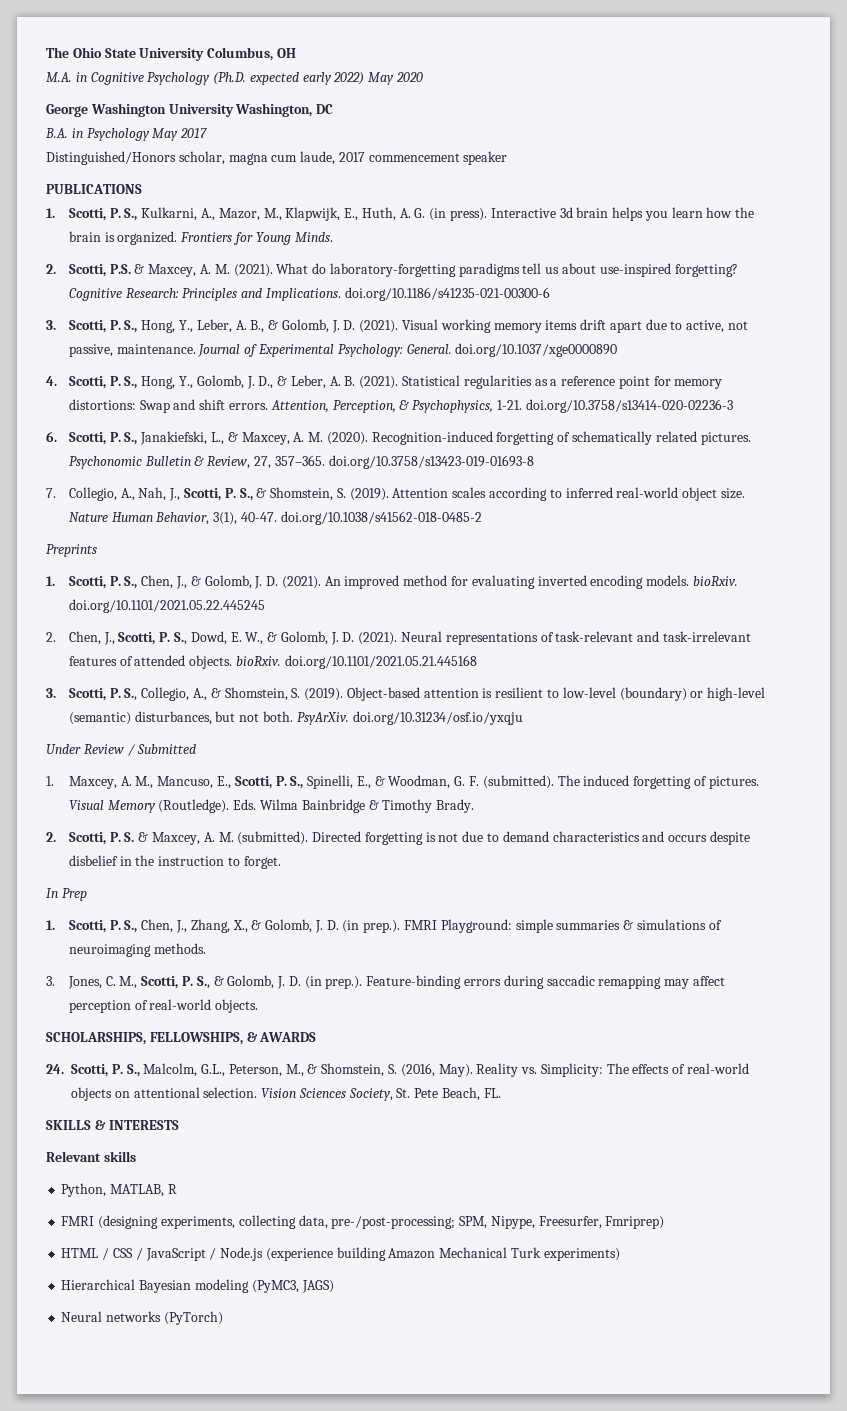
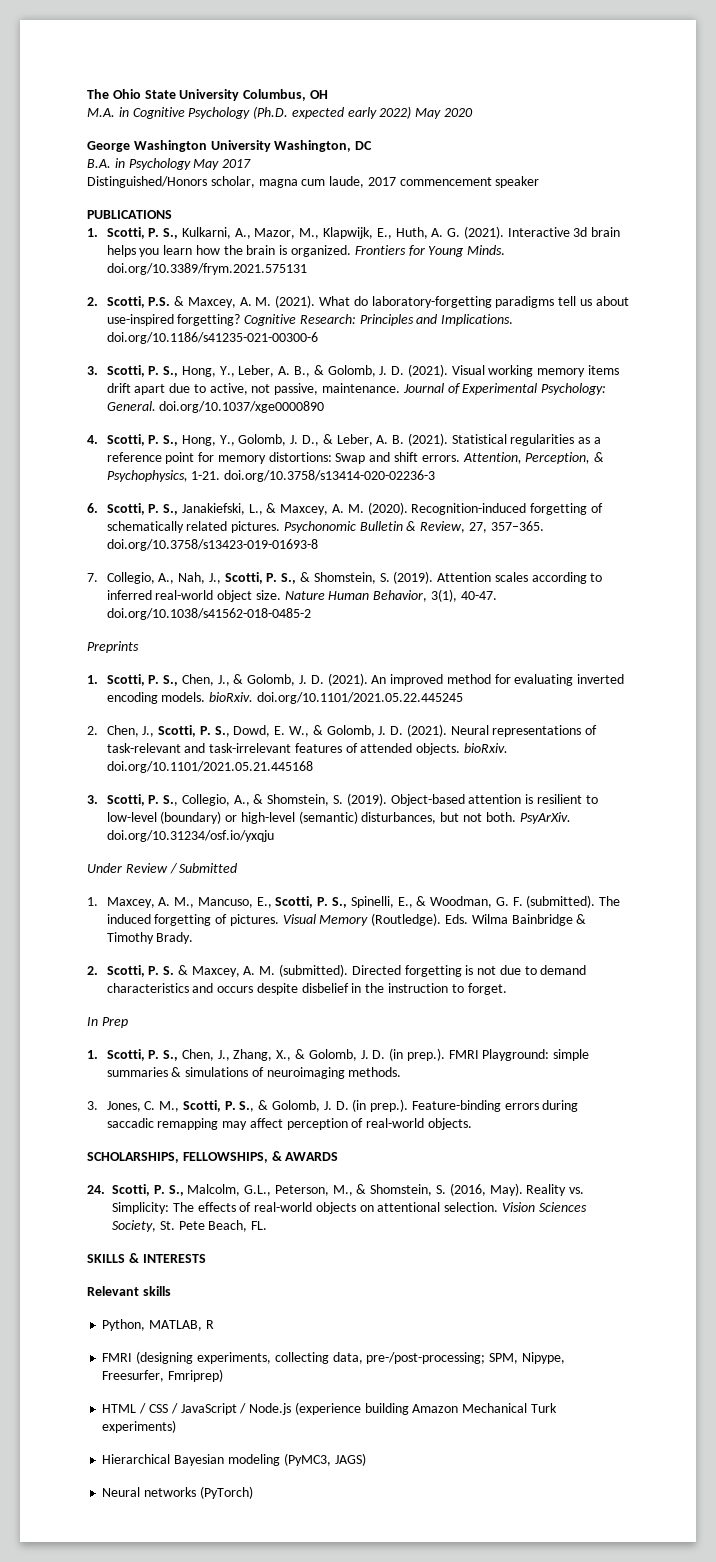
- 1. Scotti, P. S., Kulkarni, A., Mazor, M., Klapwijk, E., Huth, A. G. (in press).
+ 1. Scotti, P. S., Kulkarni, A., Mazor, M., Klapwijk, E., Huth, A. G. (2021).
- Frontiers for Young Minds.
+ Frontiers for Young Minds. doi.org/10.3389/frym.2021.575131

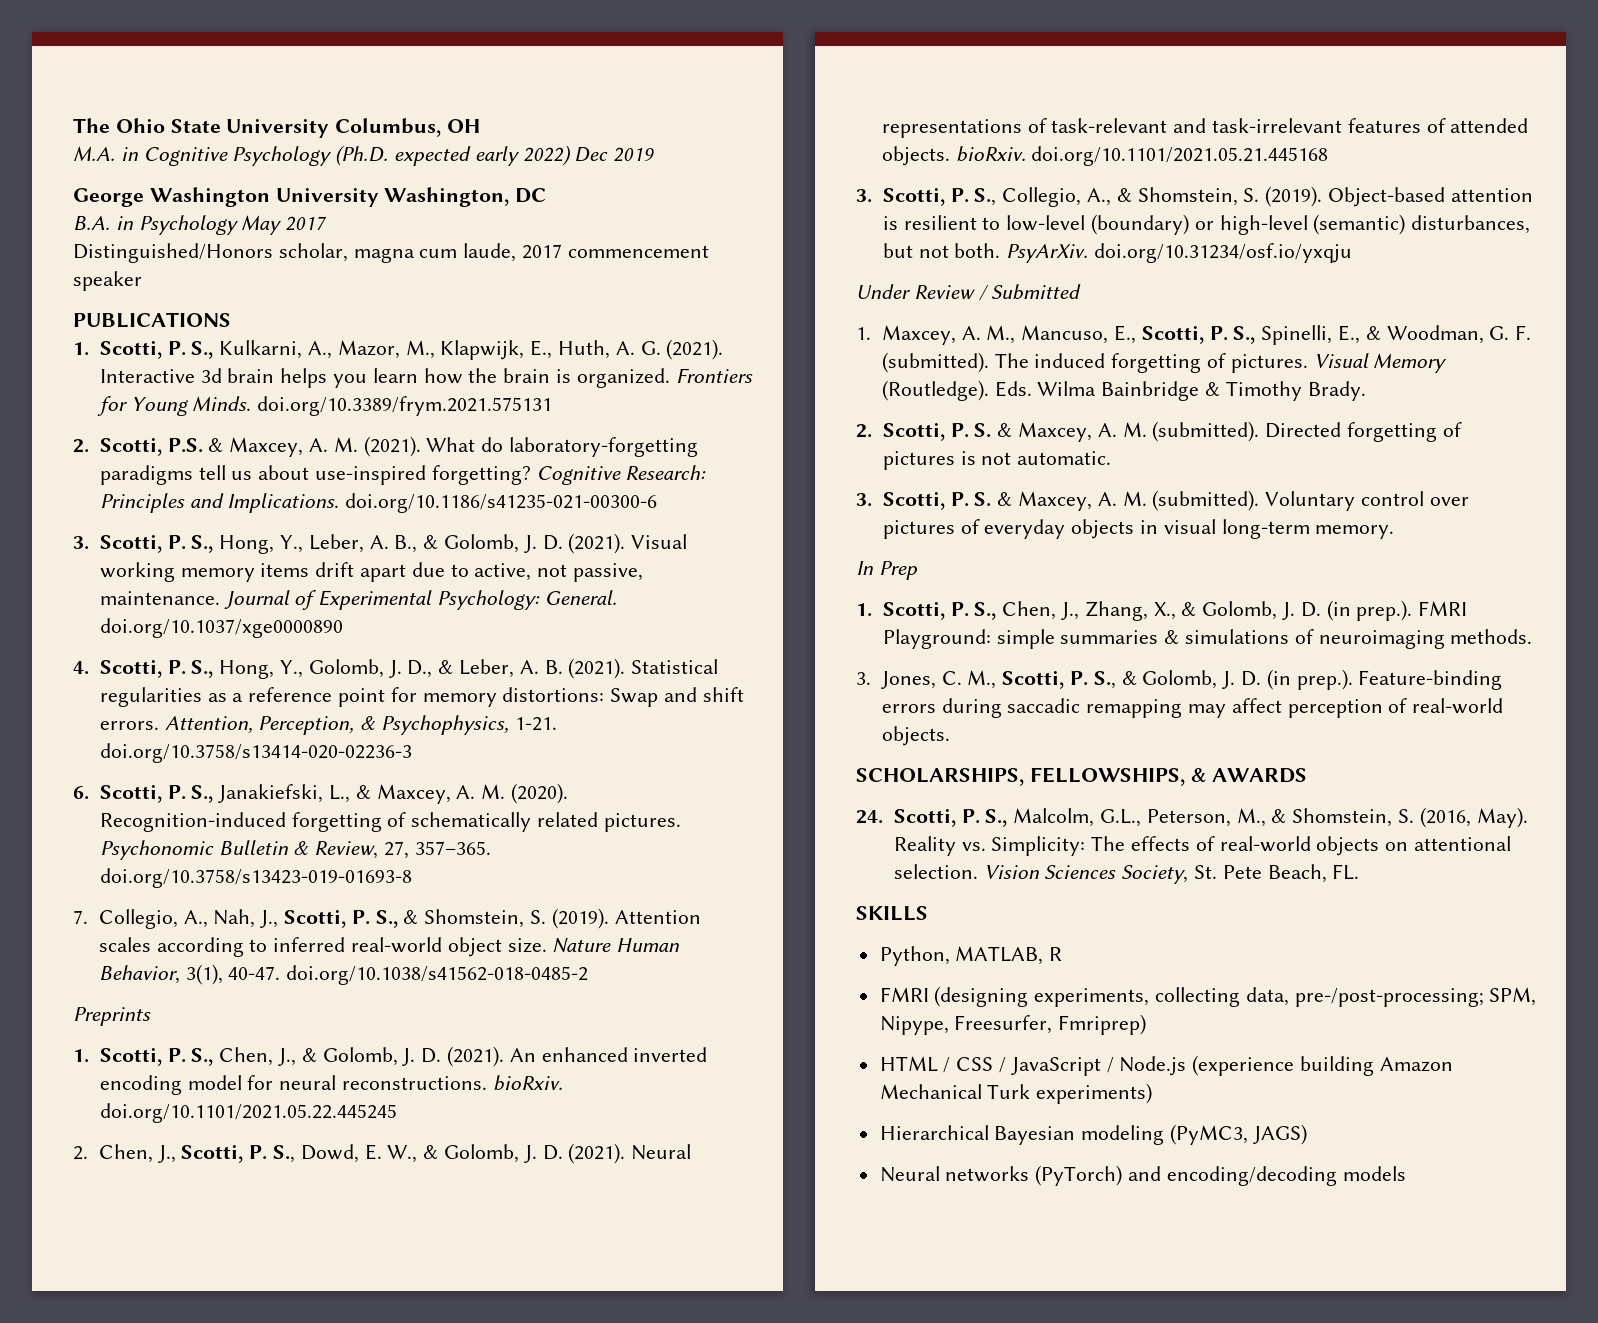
- M.A. in Cognitive Psychology (Ph.D. expected early 2022) May 2020
+ M.A. in Cognitive Psychology (Ph.D. expected early 2022) Dec 2019
- An improved method for evaluating inverted encoding models. bioRxiv. doi.org/10.1101/2021.05.22.445245
+ An enhanced inverted encoding model for neural reconstructions. bioRxiv. doi.org/10.1101/2021.05.22.445245
- Directed forgetting is not due to demand characteristics and occurs despite disbelief in the instruction to forget.
+ Directed forgetting of pictures is not automatic.
+ 3. Scotti, P. S. & Maxcey, A. M. (submitted). Voluntary control over pictures of everyday objects in visual long-term memory.
- SKILLS & INTERESTS
- Relevant skills
+ SKILLS
- Neural networks (PyTorch)
+ Neural networks (PyTorch) and encoding/decoding models

